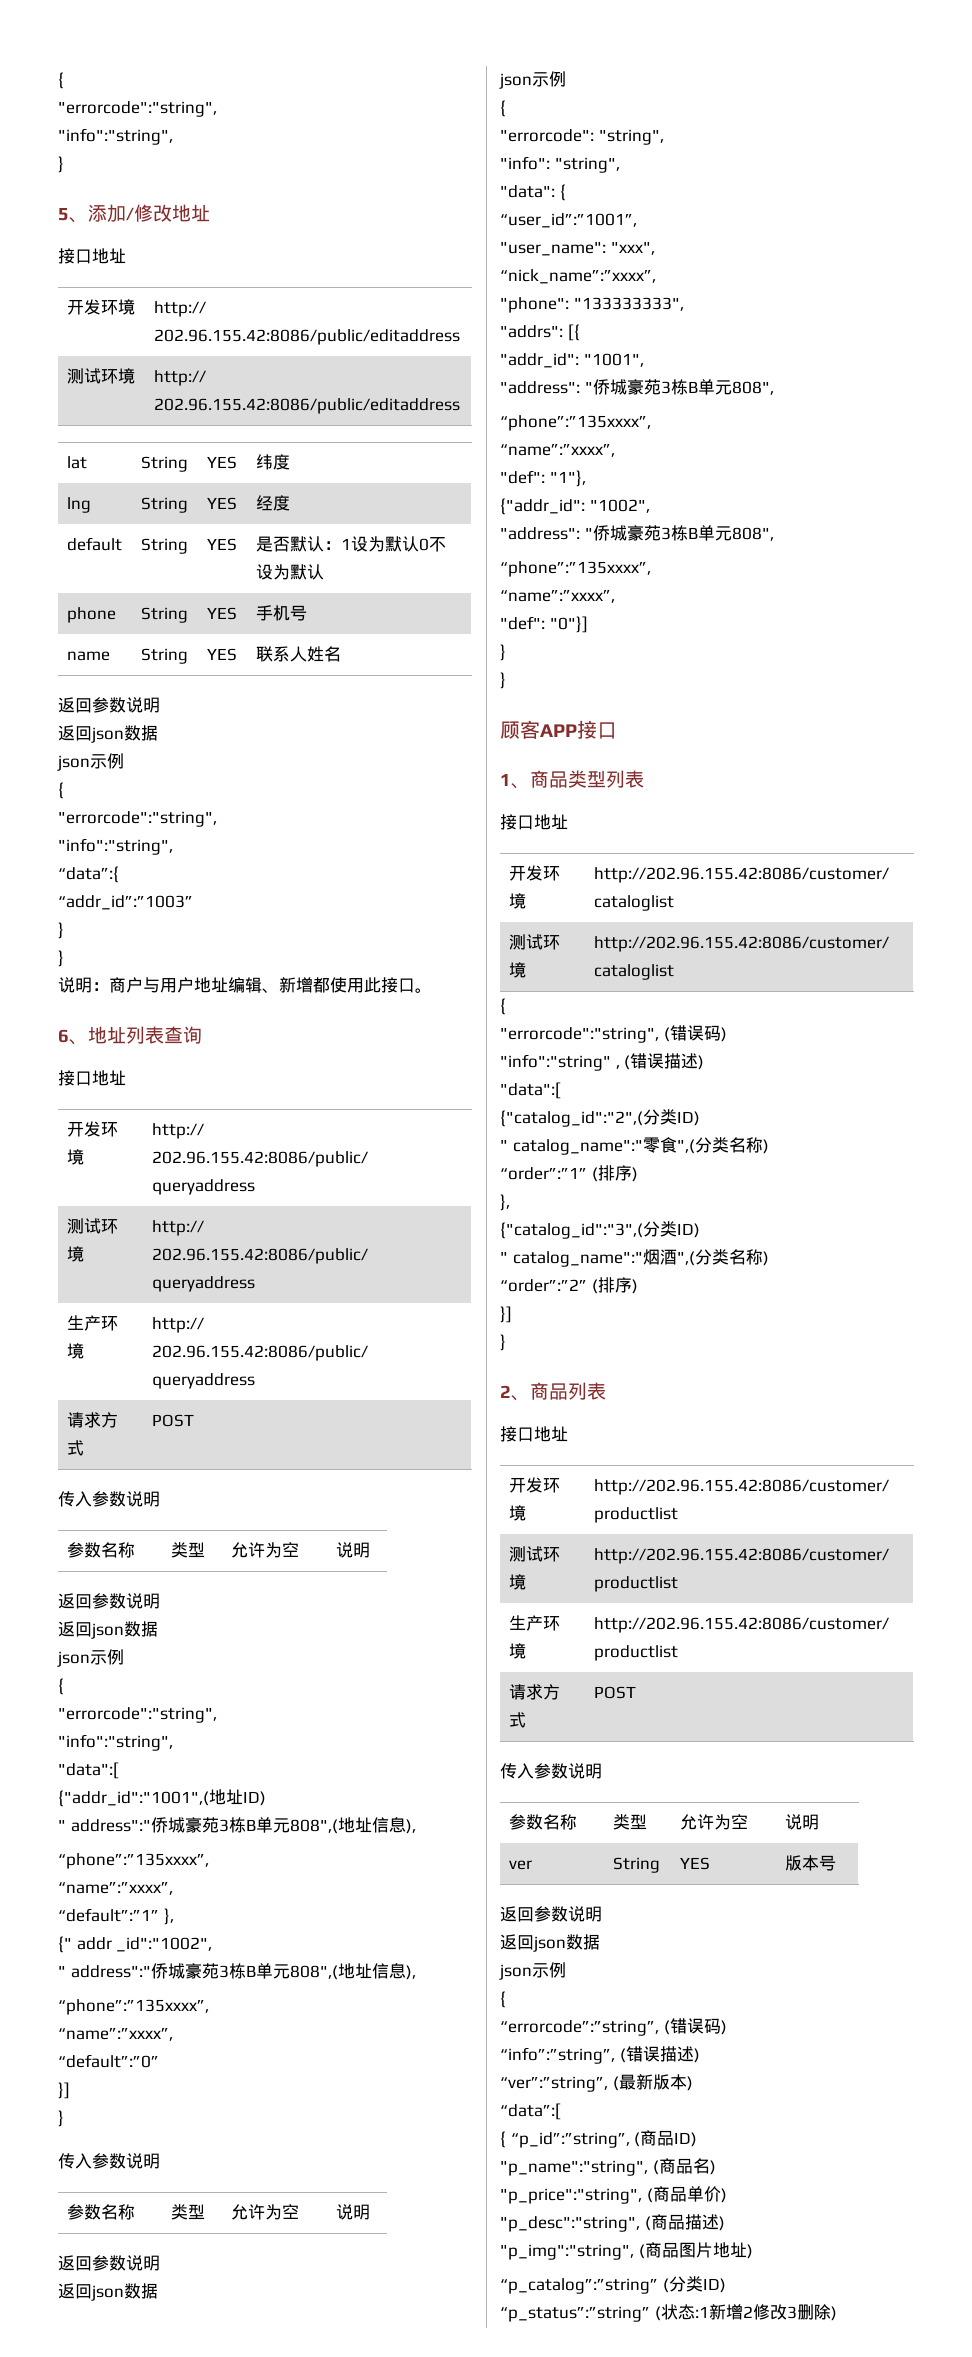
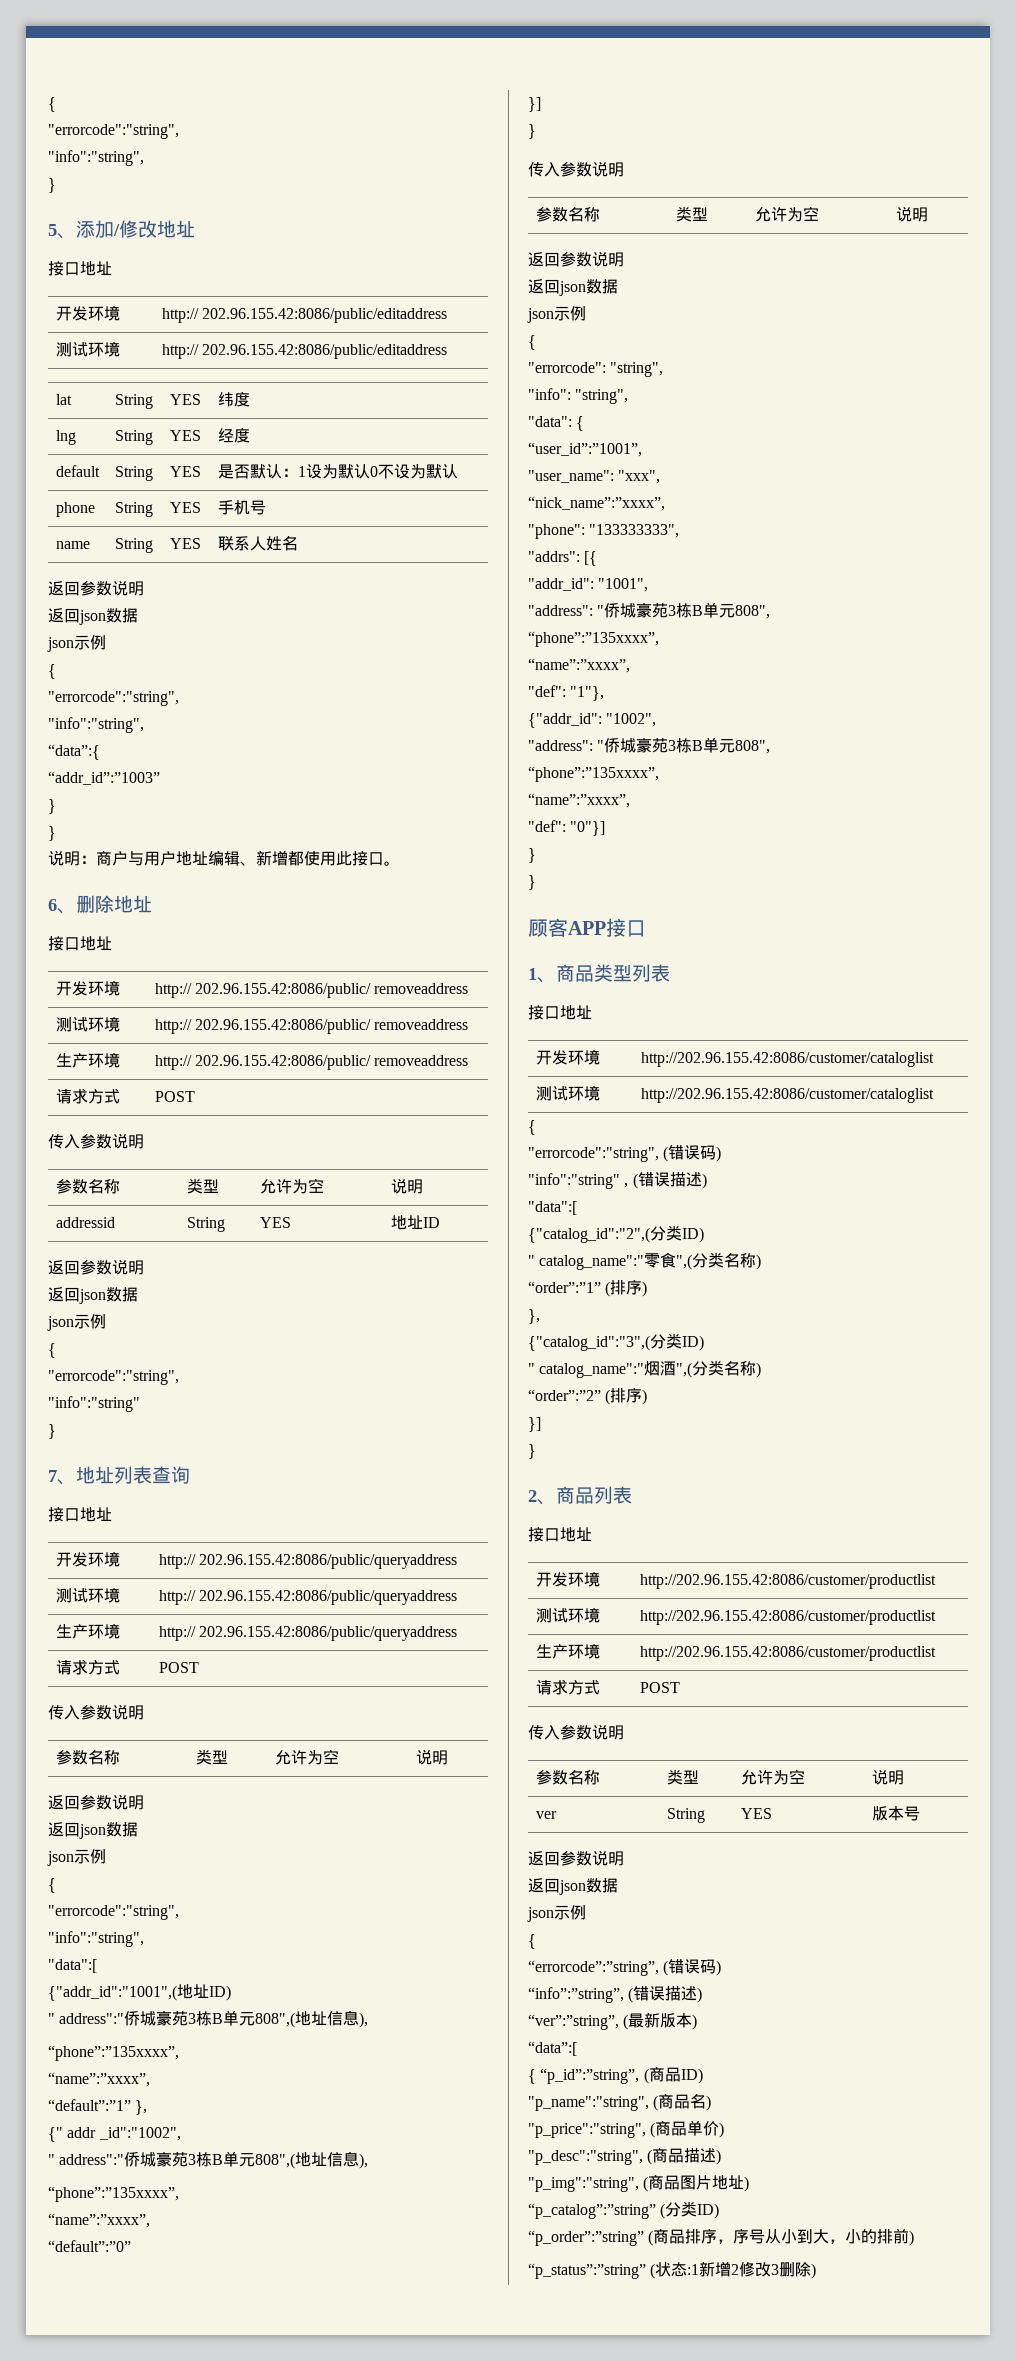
- 6、地址列表查询
+ 6、删除地址
+ 接口地址
+ 开发环境 | http:// 202.96.155.42:8086/public/ removeaddress
+ 测试环境 | http:// 202.96.155.42:8086/public/ removeaddress
+ 生产环境 | http:// 202.96.155.42:8086/public/ removeaddress
+ 请求方式 | POST
+ 传入参数说明
+ 参数名称 | 类型 | 允许为空 | 说明
+ addressid | String | YES | 地址ID
+ 返回参数说明
+ 返回json数据
+ json示例
+ {
+ "errorcode":"string",
+ "info":"string"
+ }
+ 7、地址列表查询
+ “p_order”:”string” (商品排序，序号从小到大，小的排前)

